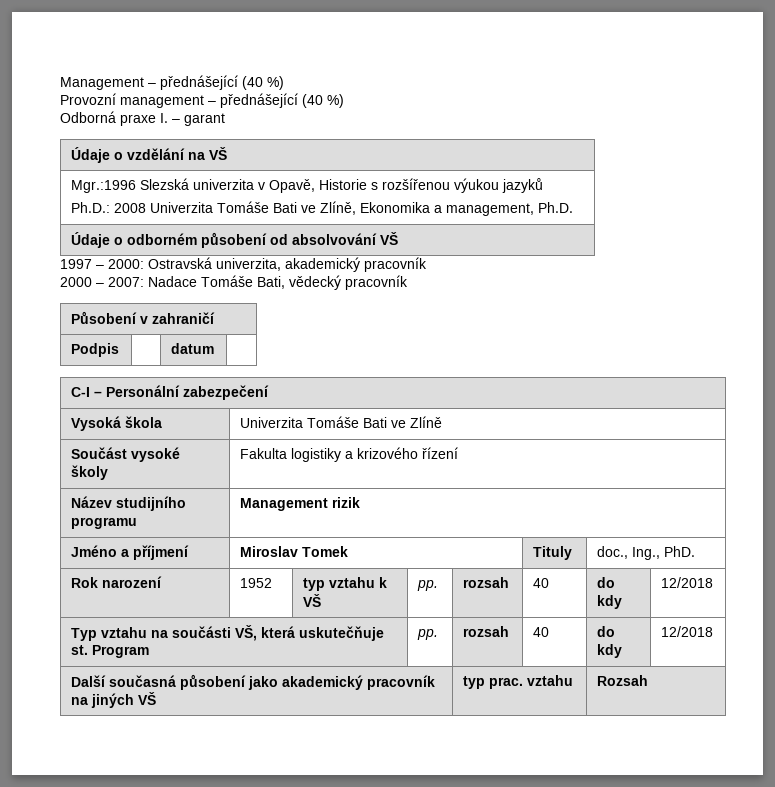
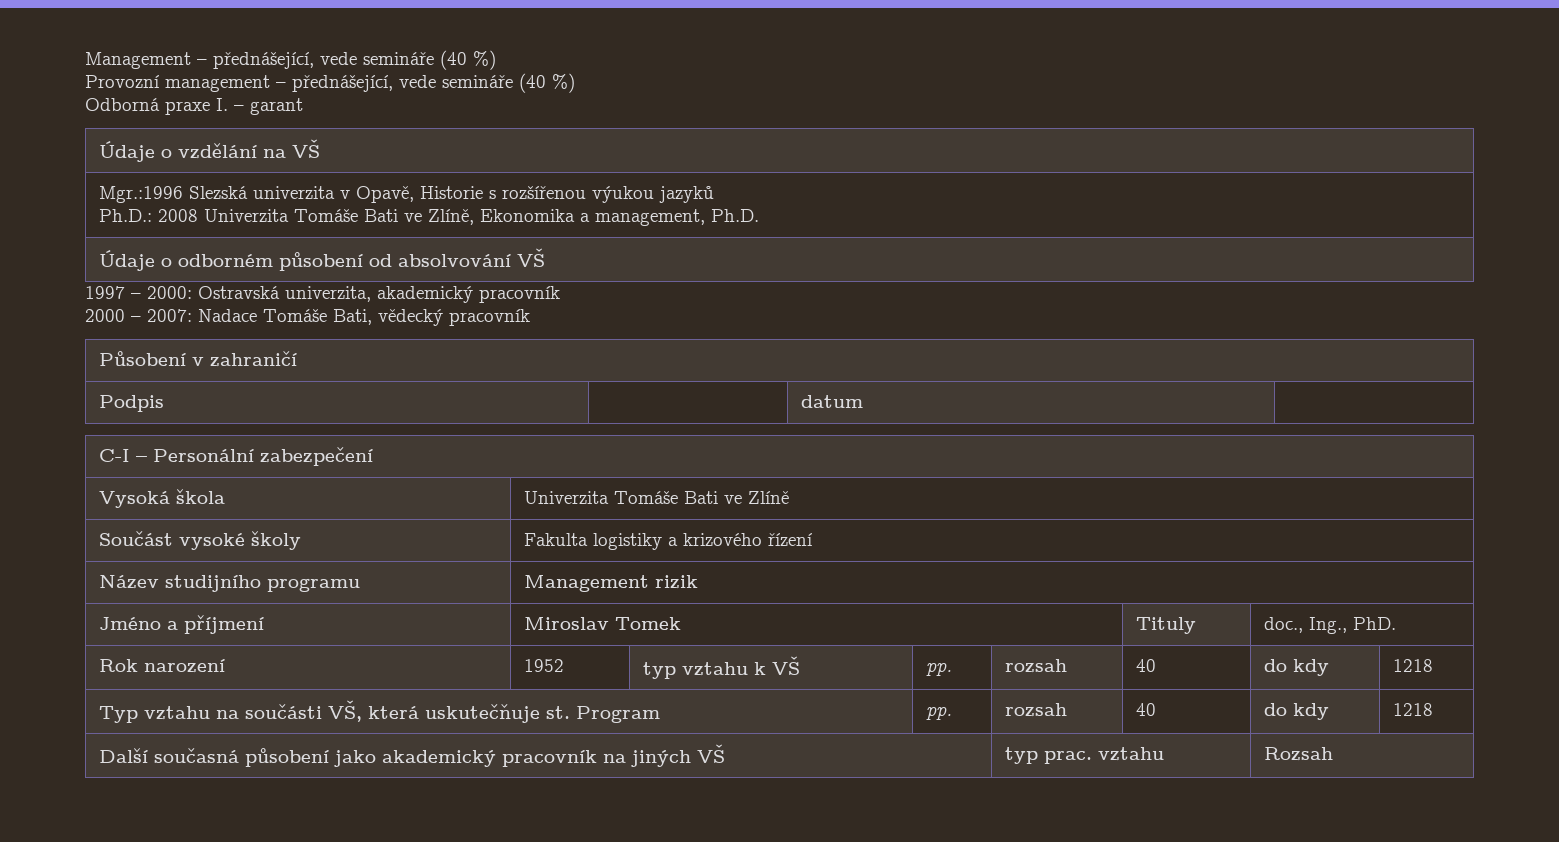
- Management – přednášející (40 %)
+ Management – přednášející, vede semináře (40 %)
- Provozní management – přednášející (40 %)
+ Provozní management – přednášející, vede semináře (40 %)
- Rok narození | 1952 | typ vztahu k VŠ | pp. | rozsah | 40 | do kdy | 12/2018
+ Rok narození | 1952 | typ vztahu k VŠ | pp. | rozsah | 40 | do kdy | 1218
- Typ vztahu na součásti VŠ, která uskutečňuje st. Program | pp. | rozsah | 40 | do kdy | 12/2018
+ Typ vztahu na součásti VŠ, která uskutečňuje st. Program | pp. | rozsah | 40 | do kdy | 1218

